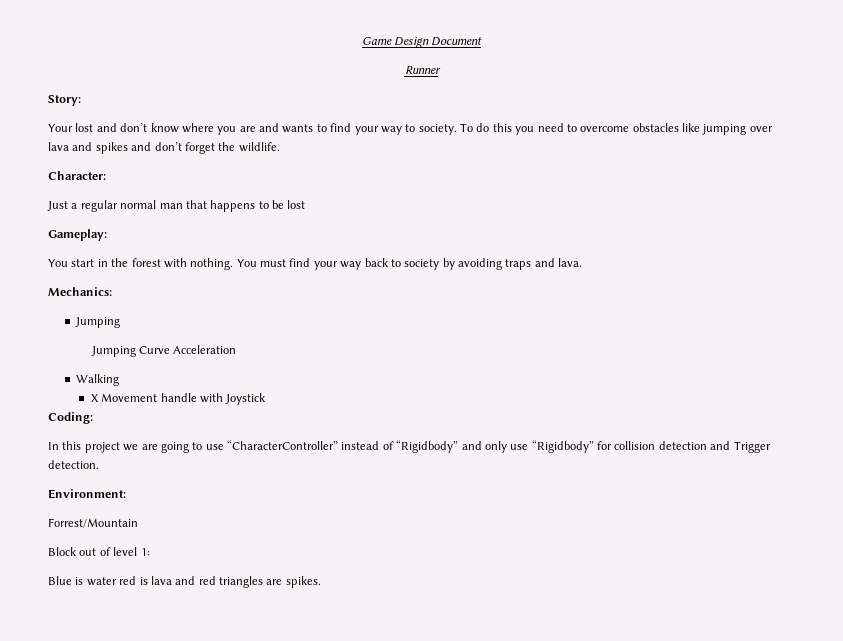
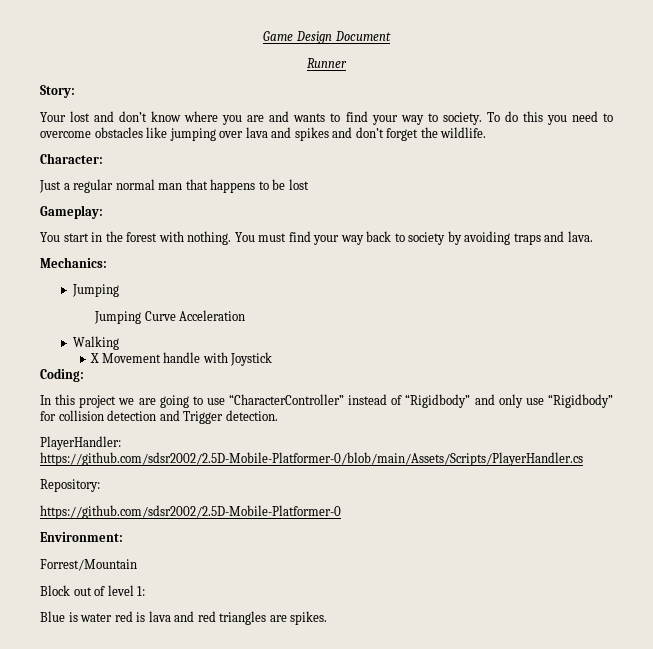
+ PlayerHandler: https://github.com/sdsr2002/2.5D-Mobile-Platformer-0/blob/main/Assets/Scripts/PlayerHandler.cs
+ Repository:
+ https://github.com/sdsr2002/2.5D-Mobile-Platformer-0

